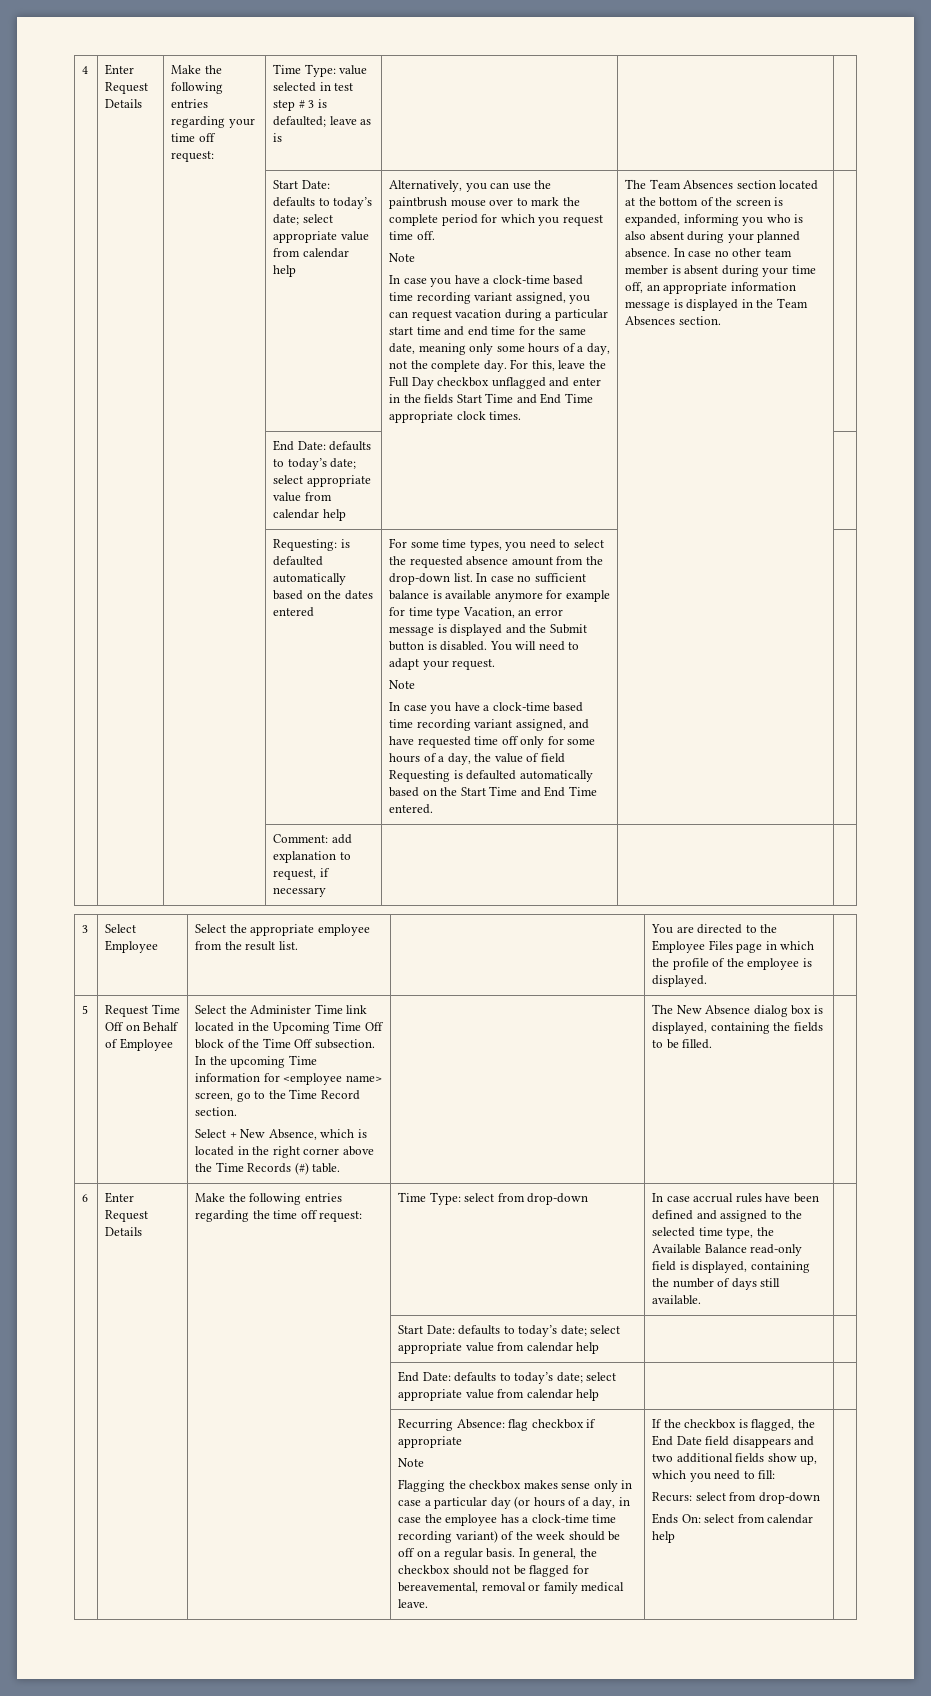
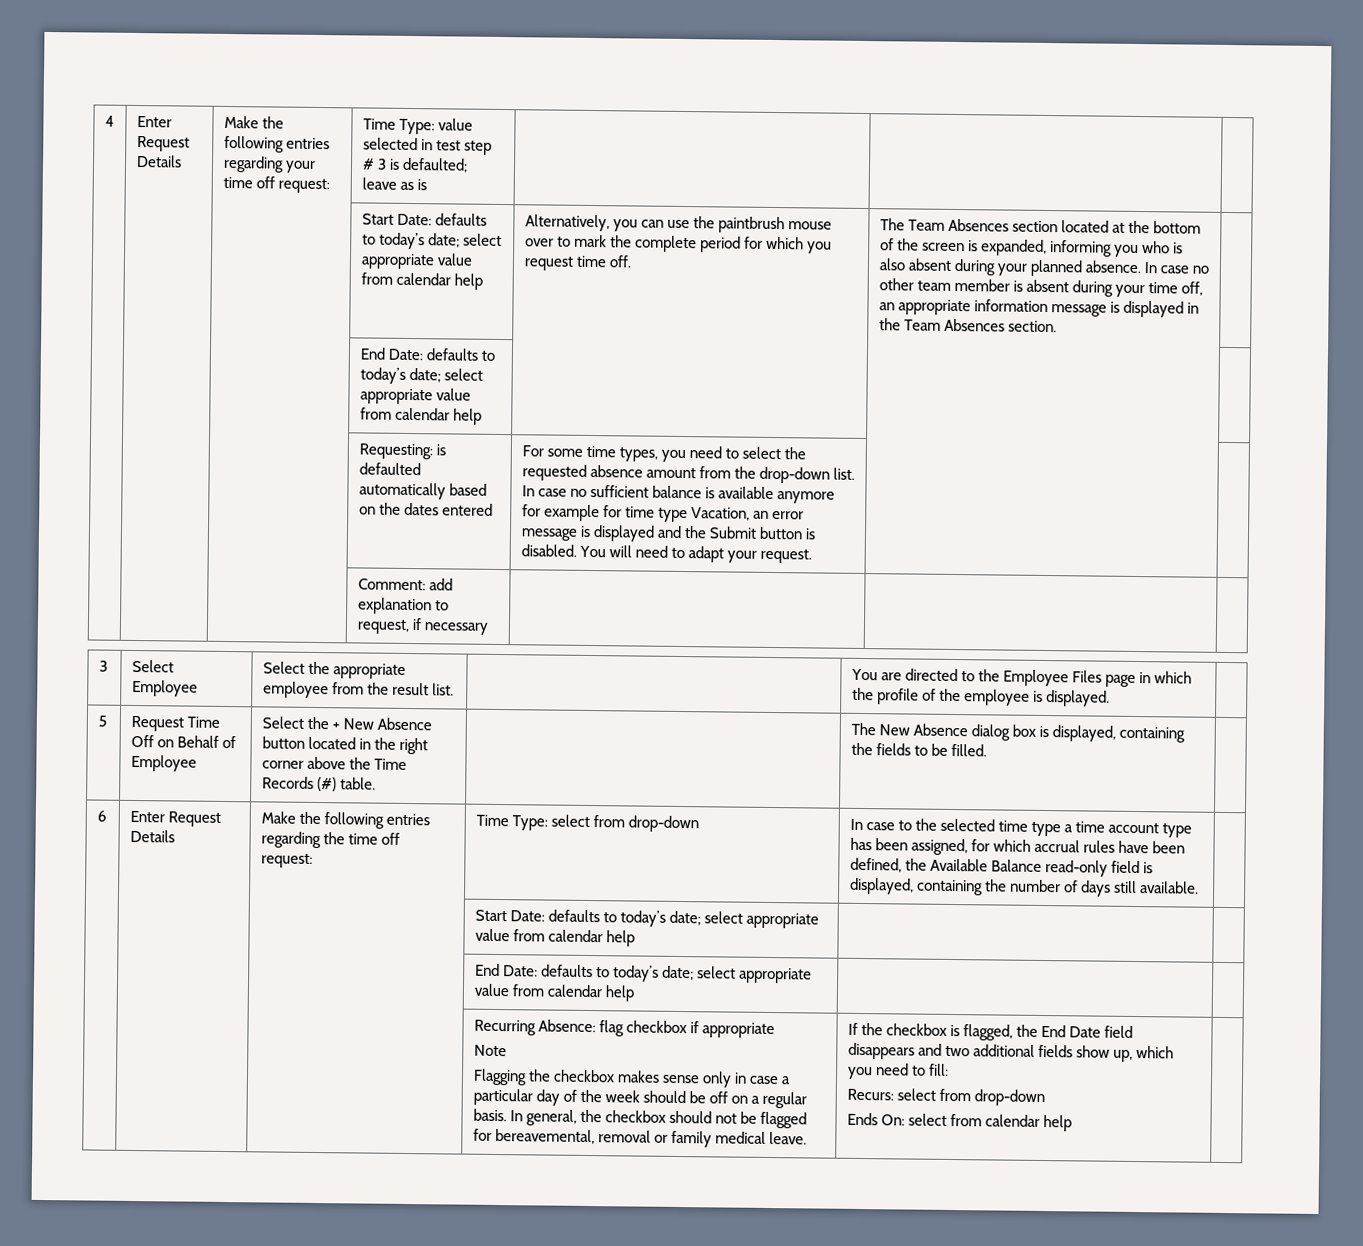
  Alternatively, you can use the paintbrush mouse over to mark the complete period for which you request time off.
- Note
- In case you have a clock-time based time recording variant assigned, you can request vacation during a particular start time and end time for the same date, meaning only some hours of a day, not the complete day. For this, leave the Full Day checkbox unflagged and enter in the fields Start Time and End Time appropriate clock times.
  You will need to adapt your request.
- Note
- In case you have a clock-time based time recording variant assigned, and have requested time off only for some hours of a day, the value of field Requesting is defaulted automatically based on the Start Time and End Time entered.
- Select the Administer Time link located in the Upcoming Time Off block of the Time Off subsection. In the upcoming Time information for <employee name> screen, go to the Time Record section.
- Select + New Absence, which is located in the right corner above the Time Records (#) table.
+ Select the + New Absence button located in the right corner above the Time Records (#) table.
- In case accrual rules have been defined and assigned to the selected time type, the Available Balance read-only field is displayed, containing the number of days still available.
+ In case to the selected time type a time account type has been assigned, for which accrual rules have been defined, the Available Balance read-only field is displayed, containing the number of days still available.
- Flagging the checkbox makes sense only in case a particular day (or hours of a day, in case the employee has a clock-time time recording variant) of the week should be off on a regular basis.
+ Flagging the checkbox makes sense only in case a particular day of the week should be off on a regular basis.

